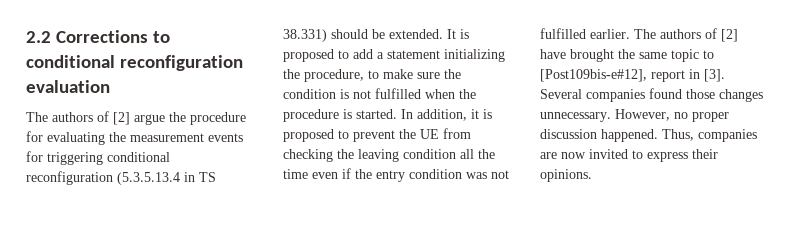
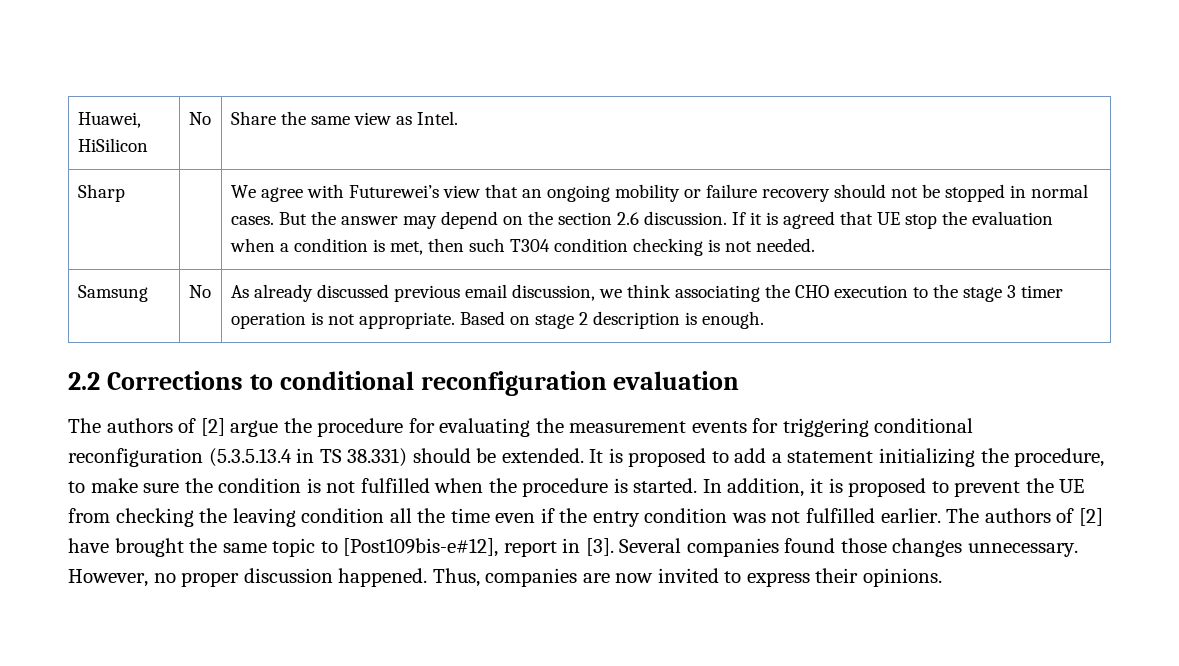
+ Huawei, HiSilicon | No | Share the same view as Intel.
+ Sharp | | We agree with Futurewei’s view that an ongoing mobility or failure recovery should not be stopped in normal cases. But the answer may depend on the section 2.6 discussion. If it is agreed that UE stop the evaluation when a condition is met, then such T304 condition checking is not needed.
+ Samsung | No | As already discussed previous email discussion, we think associating the CHO execution to the stage 3 timer operation is not appropriate. Based on stage 2 description is enough.

